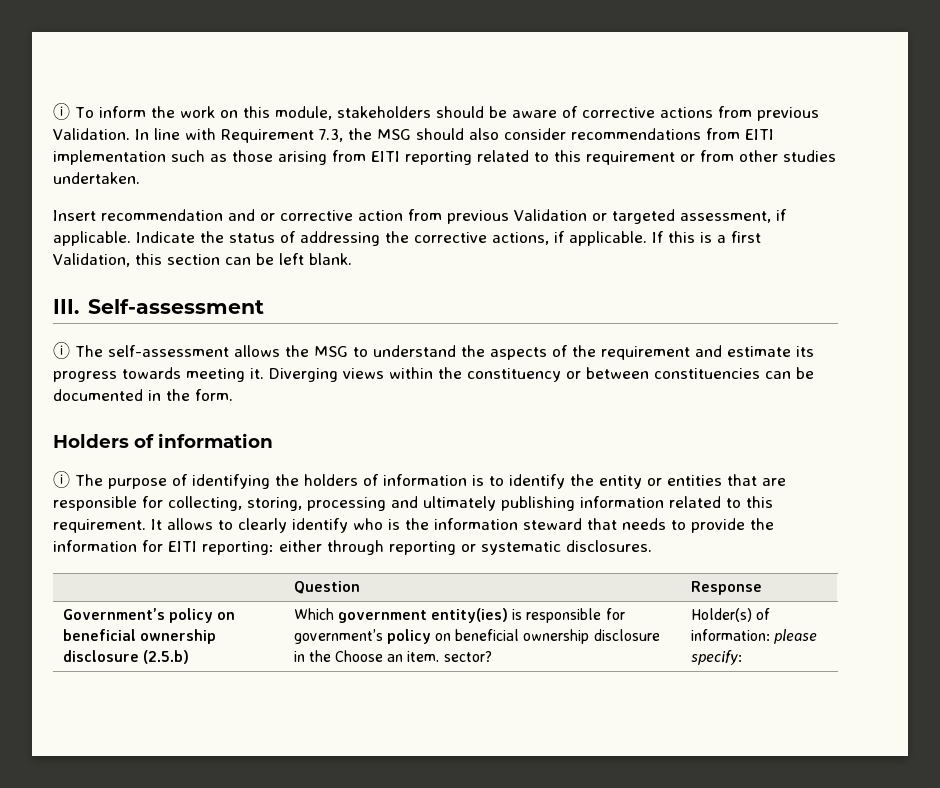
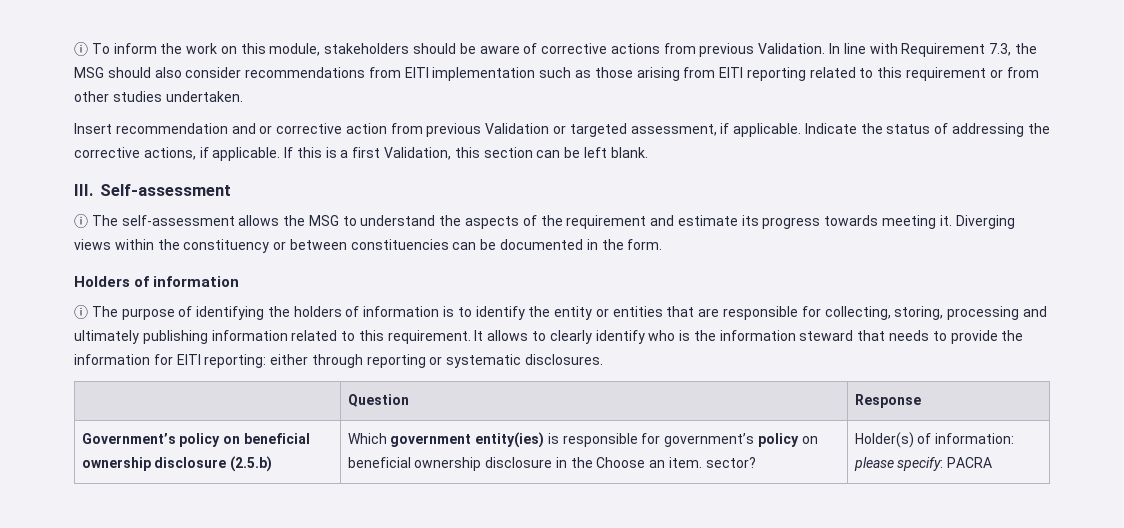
- Government’s policy on beneficial ownership disclosure (2.5.b) | Which government entity(ies) is responsible for government’s policy on beneficial ownership disclosure in the Choose an item. sector? | Holder(s) of information: please specify:
+ Government’s policy on beneficial ownership disclosure (2.5.b) | Which government entity(ies) is responsible for government’s policy on beneficial ownership disclosure in the Choose an item. sector? | Holder(s) of information: please specify: PACRA

